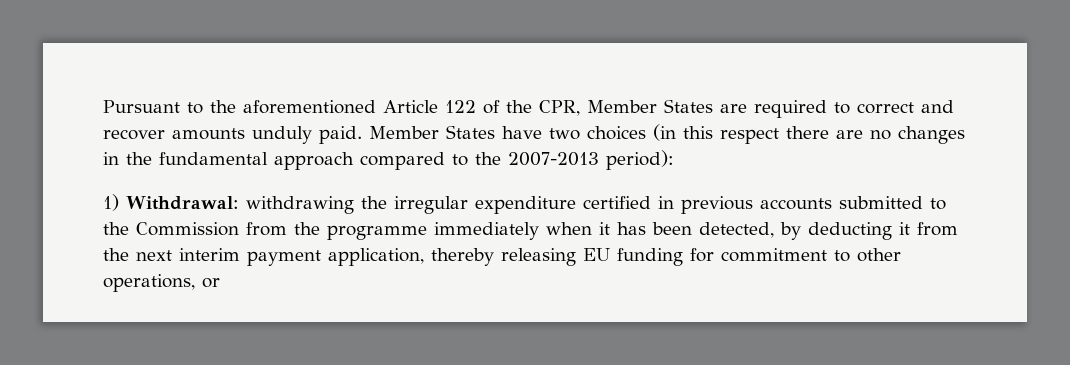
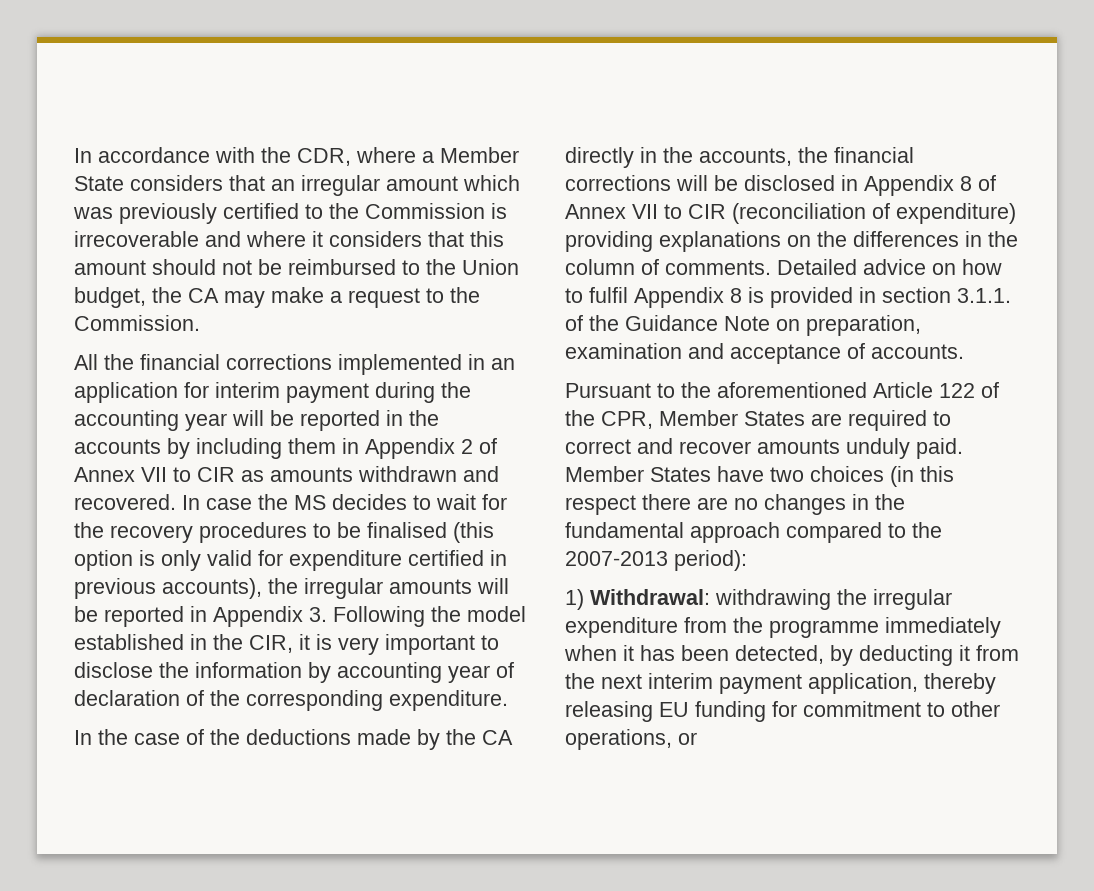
+ In accordance with the CDR, where a Member State considers that an irregular amount which was previously certified to the Commission is irrecoverable and where it considers that this amount should not be reimbursed to the Union budget, the CA may make a request to the Commission.
+ All the financial corrections implemented in an application for interim payment during the accounting year will be reported in the accounts by including them in Appendix 2 of Annex VII to CIR as amounts withdrawn and recovered. In case the MS decides to wait for the recovery procedures to be finalised (this option is only valid for expenditure certified in previous accounts), the irregular amounts will be reported in Appendix 3. Following the model established in the CIR, it is very important to disclose the information by accounting year of declaration of the corresponding expenditure.
+ In the case of the deductions made by the CA directly in the accounts, the financial corrections will be disclosed in Appendix 8 of Annex VII to CIR (reconciliation of expenditure) providing explanations on the differences in the column of comments. Detailed advice on how to fulfil Appendix 8 is provided in section 3.1.1. of the Guidance Note on preparation, examination and acceptance of accounts.
- 1) Withdrawal: withdrawing the irregular expenditure certified in previous accounts submitted to the Commission from the programme immediately when it has been detected, by deducting it from the next interim payment application, thereby releasing EU funding for commitment to other operations, or
+ 1) Withdrawal: withdrawing the irregular expenditure from the programme immediately when it has been detected, by deducting it from the next interim payment application, thereby releasing EU funding for commitment to other operations, or

